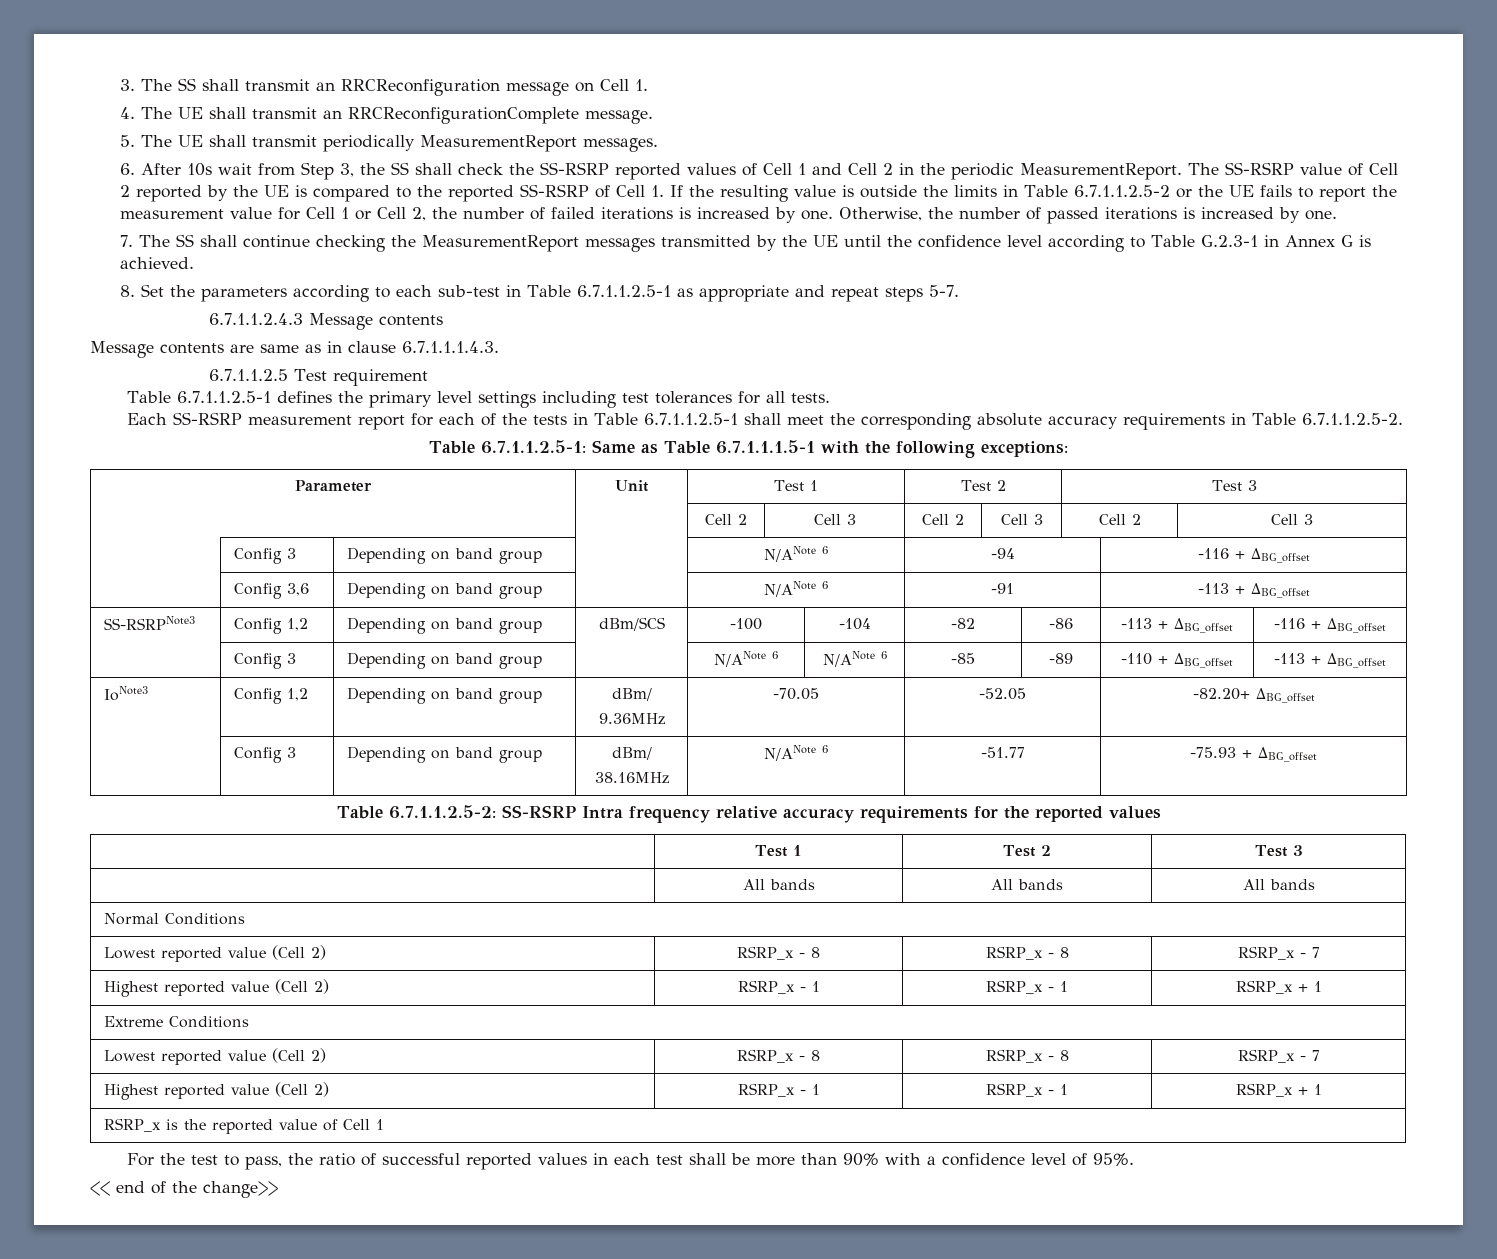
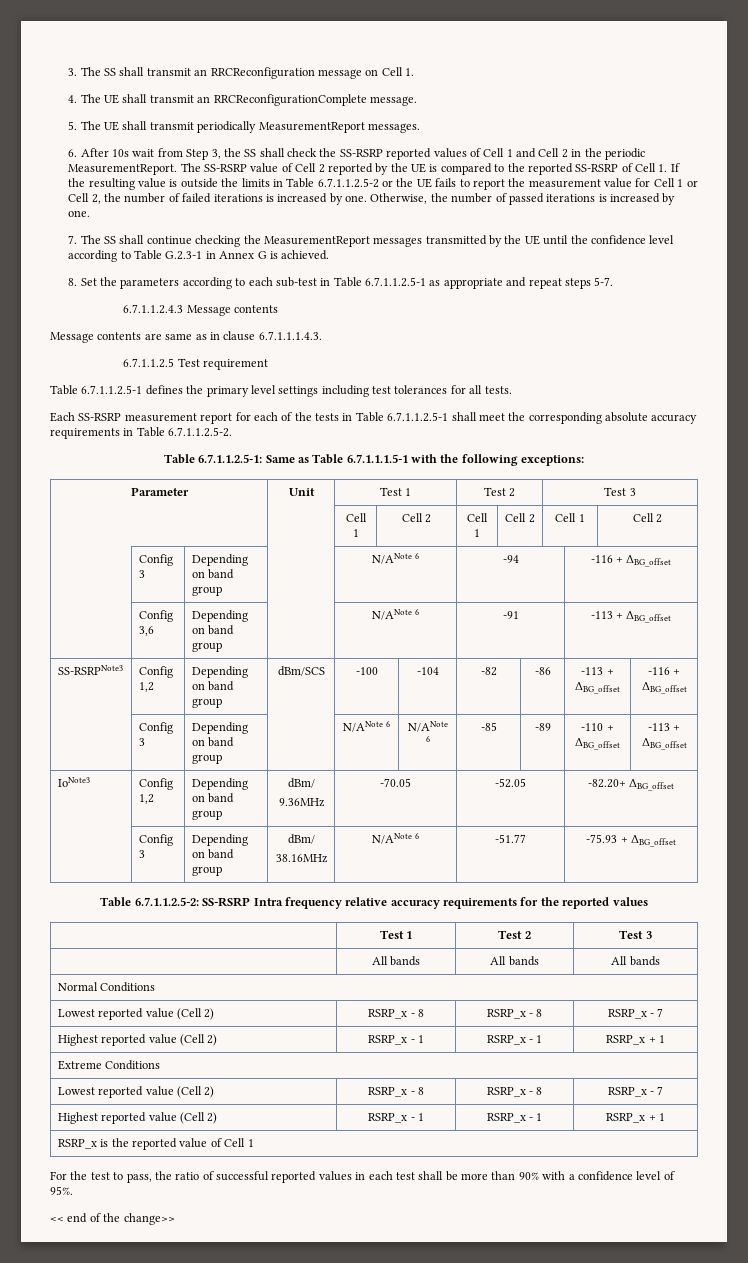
- | | Cell 2 | Cell 3 | Cell 2 | Cell 3 | Cell 2 | Cell 3
+ | | Cell 1 | Cell 2 | Cell 1 | Cell 2 | Cell 1 | Cell 2

